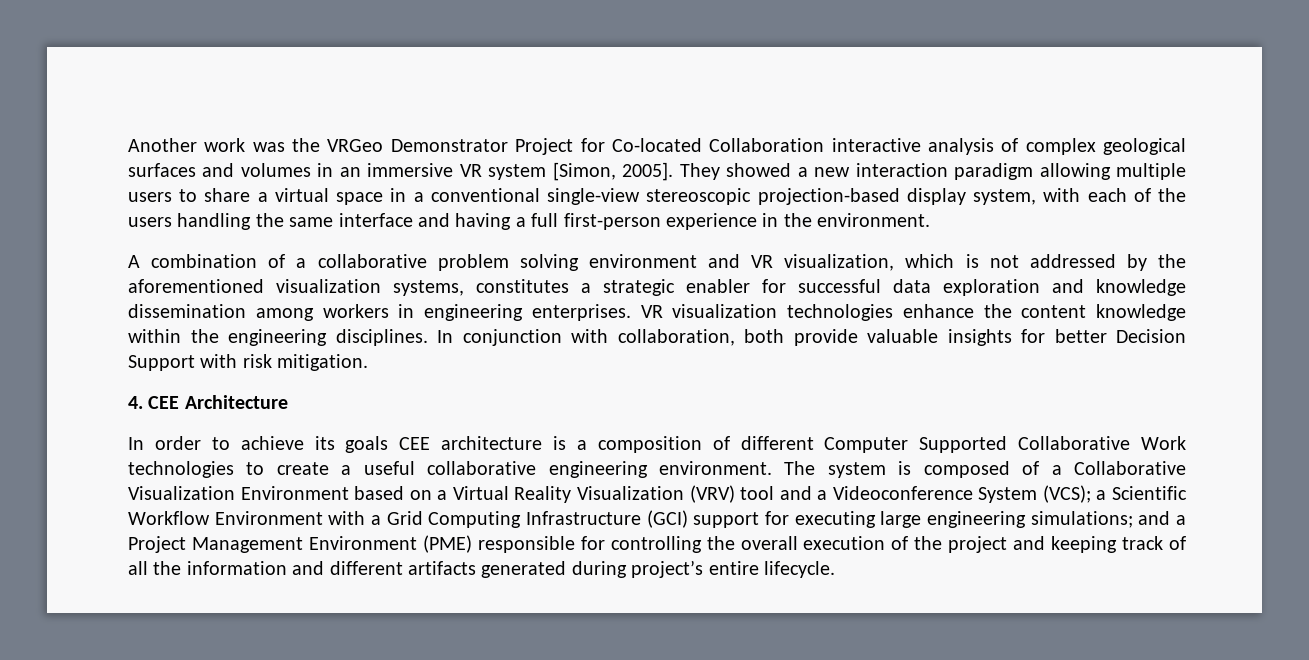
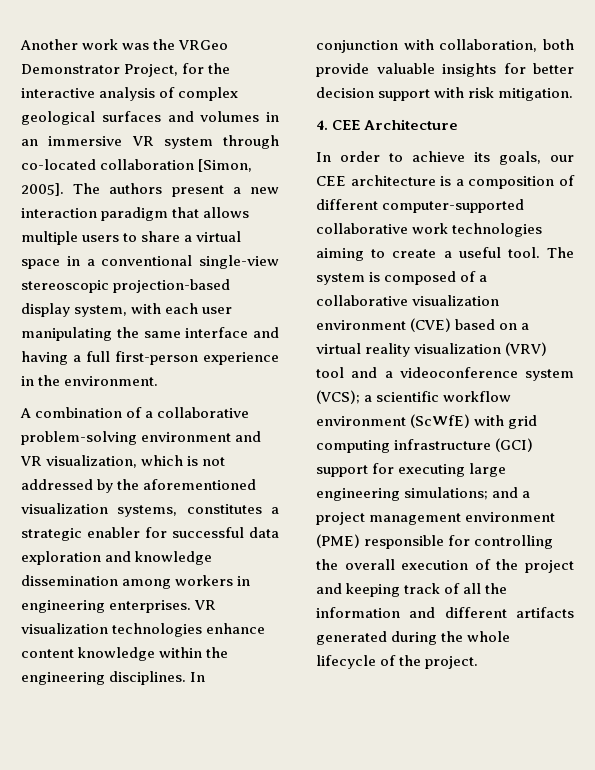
- Another work was the VRGeo Demonstrator Project for Co-located Collaboration interactive analysis of complex geological surfaces and volumes in an immersive VR system [Simon, 2005]. They showed a new interaction paradigm allowing multiple users to share a virtual space in a conventional single-view stereoscopic projection-based display system, with each of the users handling the same interface and having a full first-person experience in the environment.
+ Another work was the VRGeo Demonstrator Project, for the interactive analysis of complex geological surfaces and volumes in an immersive VR system through co-located collaboration [Simon, 2005]. The authors present a new interaction paradigm that allows multiple users to share a virtual space in a conventional single-view stereoscopic projection-based display system, with each user manipulating the same interface and having a full first-person experience in the environment.
- A combination of a collaborative problem solving environment and VR visualization, which is not addressed by the aforementioned visualization systems, constitutes a strategic enabler for successful data exploration and knowledge dissemination among workers in engineering enterprises.
+ A combination of a collaborative problem-solving environment and VR visualization, which is not addressed by the aforementioned visualization systems, constitutes a strategic enabler for successful data exploration and knowledge dissemination among workers in engineering enterprises.
- VR visualization technologies enhance the content knowledge within the engineering disciplines.
+ VR visualization technologies enhance content knowledge within the engineering disciplines.
- In conjunction with collaboration, both provide valuable insights for better Decision Support with risk mitigation.
+ In conjunction with collaboration, both provide valuable insights for better decision support with risk mitigation.
- In order to achieve its goals CEE architecture is a composition of different Computer Supported Collaborative Work technologies to create a useful collaborative engineering environment.
+ In order to achieve its goals, our CEE architecture is a composition of different computer-supported collaborative work technologies aiming to create a useful tool.
- The system is composed of a Collaborative Visualization Environment based on a Virtual Reality Visualization (VRV) tool and a Videoconference System (VCS); a Scientific Workflow Environment with a Grid Computing Infrastructure (GCI) support for executing large engineering simulations; and a Project Management Environment (PME) responsible for controlling the overall execution of the project and keeping track of all the information and different artifacts generated during project’s entire lifecycle.
+ The system is composed of a collaborative visualization environment (CVE) based on a virtual reality visualization (VRV) tool and a videoconference system (VCS); a scientific workflow environment (ScWfE) with grid computing infrastructure (GCI) support for executing large engineering simulations; and a project management environment (PME) responsible for controlling the overall execution of the project and keeping track of all the information and different artifacts generated during the whole lifecycle of the project.

